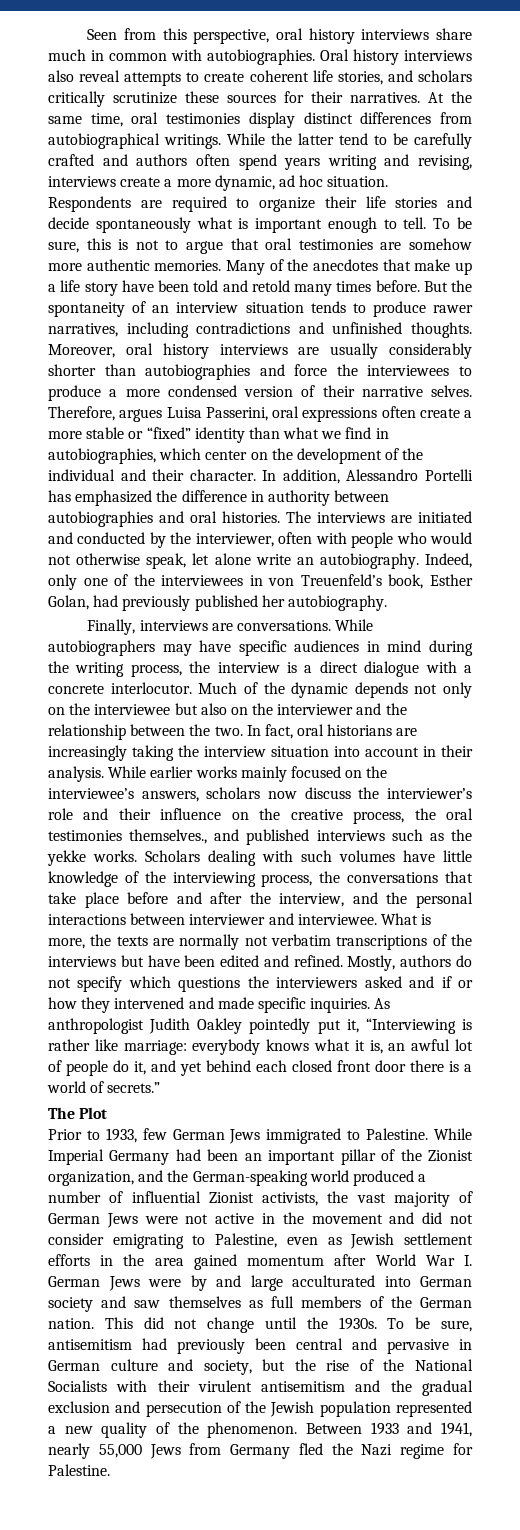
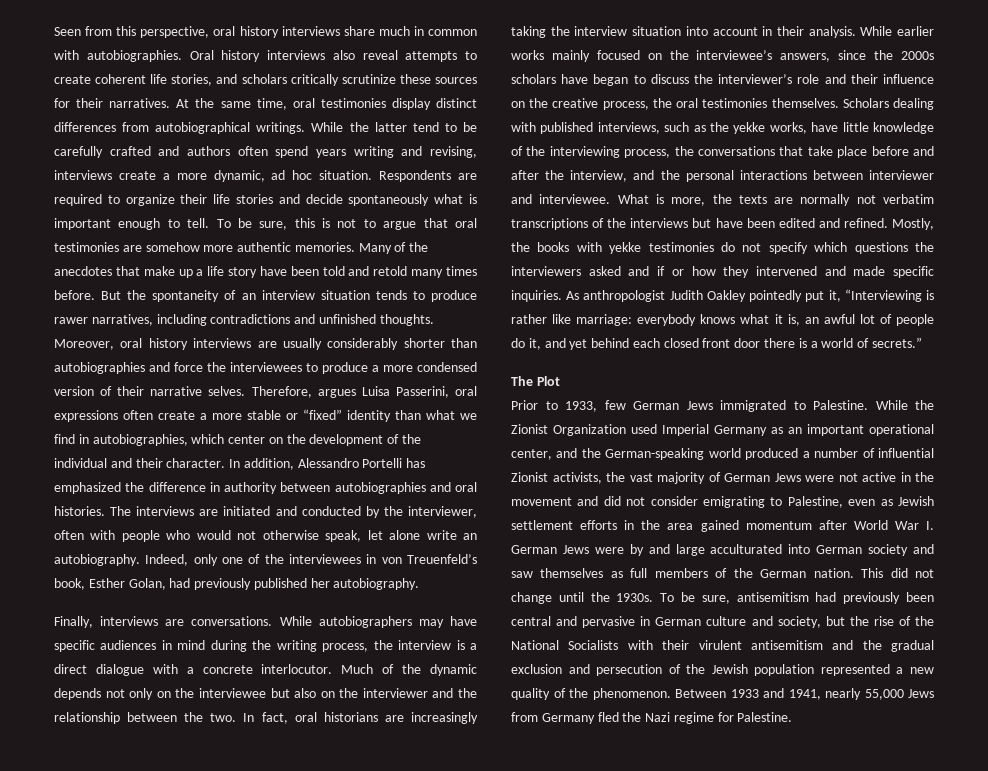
- While earlier works mainly focused on the interviewee’s answers, scholars now discuss the interviewer’s role and their influence on the creative process, the oral testimonies themselves., and published interviews such as the yekke works. Scholars dealing with such volumes have little knowledge of the interviewing process, the conversations that take place before and after the interview, and the personal interactions between interviewer and interviewee.
+ While earlier works mainly focused on the interviewee’s answers, since the 2000s scholars have began to discuss the interviewer’s role and their influence on the creative process, the oral testimonies themselves. Scholars dealing with published interviews, such as the yekke works, have little knowledge of the interviewing process, the conversations that take place before and after the interview, and the personal interactions between interviewer and interviewee.
- Mostly, authors do not specify which questions the interviewers asked and if or how they intervened and made specific inquiries.
+ Mostly, the books with yekke testimonies do not specify which questions the interviewers asked and if or how they intervened and made specific inquiries.
- While Imperial Germany had been an important pillar of the Zionist organization, and the German-speaking world produced a number of influential Zionist activists, the vast majority of German Jews were not active in the movement and did not consider emigrating to Palestine, even as Jewish settlement efforts in the area gained momentum after World War I. German Jews were by and large acculturated into German society and saw themselves as full members of the German nation.
+ While the Zionist Organization used Imperial Germany as an important operational center, and the German-speaking world produced a number of influential Zionist activists, the vast majority of German Jews were not active in the movement and did not consider emigrating to Palestine, even as Jewish settlement efforts in the area gained momentum after World War I. German Jews were by and large acculturated into German society and saw themselves as full members of the German nation.

